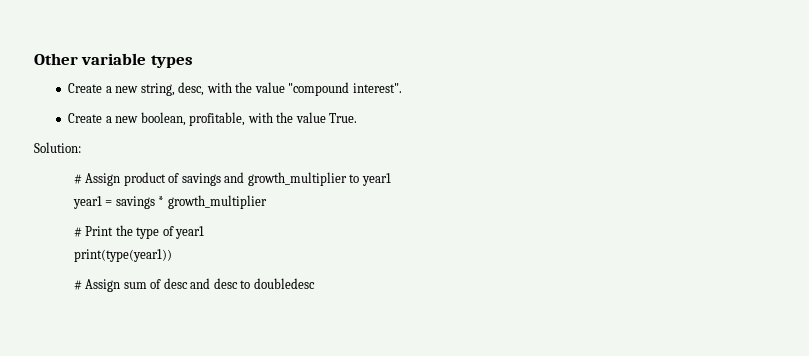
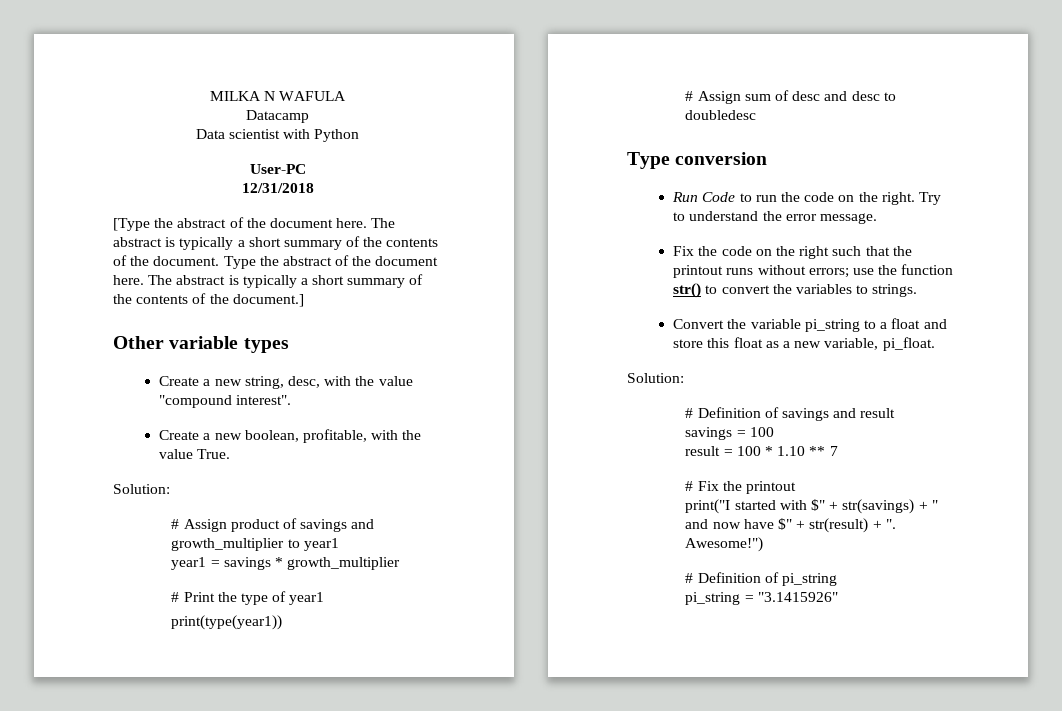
+ MILKA N WAFULA
+ Datacamp
+ Data scientist with Python
+ User-PC
+ 12/31/2018
+ [Type the abstract of the document here. The abstract is typically a short summary of the contents of the document. Type the abstract of the document here. The abstract is typically a short summary of the contents of the document.]
+ Type conversion
+ Run Code to run the code on the right. Try to understand the error message.
+ Fix the code on the right such that the printout runs without errors; use the function str() to convert the variables to strings.
+ Convert the variable pi_string to a float and store this float as a new variable, pi_float.
+ Solution:
+ # Definition of savings and result
+ savings = 100
+ result = 100 * 1.10 ** 7
+ # Fix the printout
+ print("I started with $" + str(savings) + " and now have $" + str(result) + ". Awesome!")
+ # Definition of pi_string
+ pi_string = "3.1415926"

